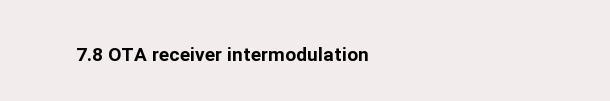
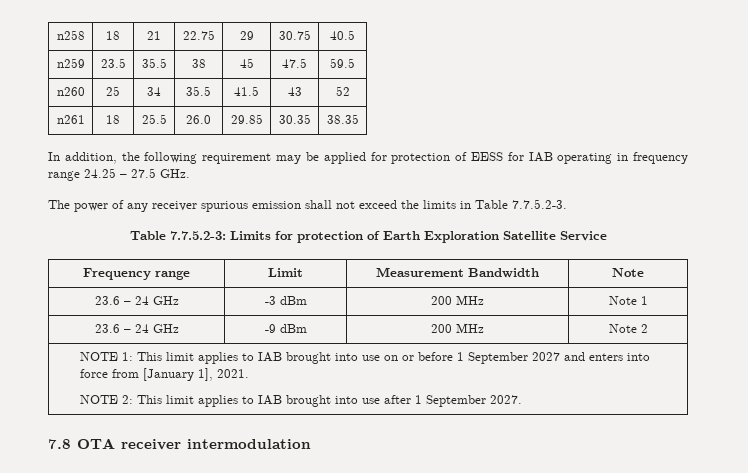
+ n258 | 18 | 21 | 22.75 | 29 | 30.75 | 40.5
+ n259 | 23.5 | 35.5 | 38 | 45 | 47.5 | 59.5
+ n260 | 25 | 34 | 35.5 | 41.5 | 43 | 52
+ n261 | 18 | 25.5 | 26.0 | 29.85 | 30.35 | 38.35
+ In addition, the following requirement may be applied for protection of EESS for IAB operating in frequency range 24.25 – 27.5 GHz.
+ The power of any receiver spurious emission shall not exceed the limits in Table 7.7.5.2-3.
+ Table 7.7.5.2-3: Limits for protection of Earth Exploration Satellite Service
+ Frequency range | Limit | Measurement Bandwidth | Note
+ 23.6 – 24 GHz | -3 dBm | 200 MHz | Note 1
+ 23.6 – 24 GHz | -9 dBm | 200 MHz | Note 2
+ NOTE 1: This limit applies to IAB brought into use on or before 1 September 2027 and enters into force from [January 1], 2021.
+ NOTE 2: This limit applies to IAB brought into use after 1 September 2027.

